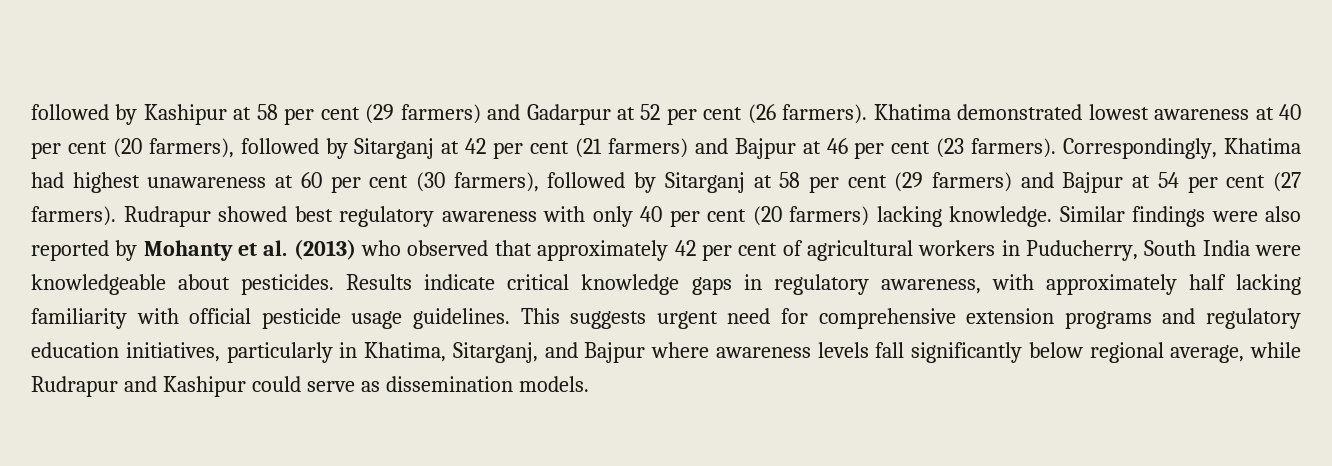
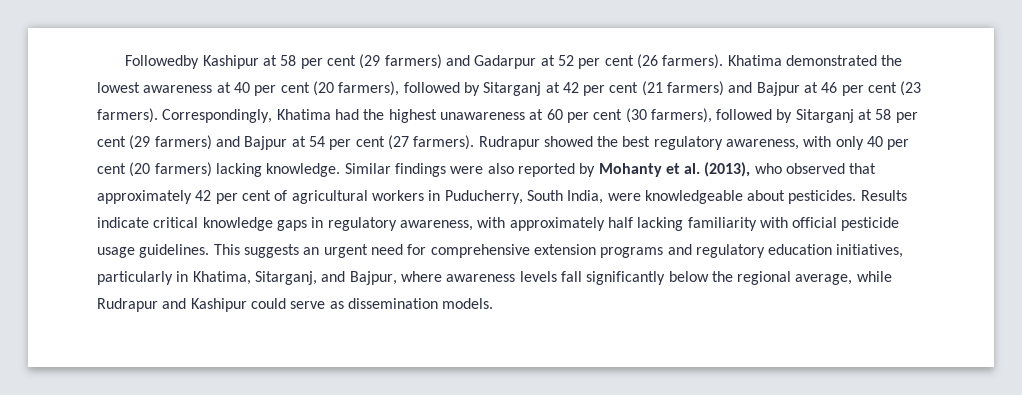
- followed by Kashipur at 58 per cent (29 farmers) and Gadarpur at 52 per cent (26 farmers).
+ Followedby Kashipur at 58 per cent (29 farmers) and Gadarpur at 52 per cent (26 farmers).
- Khatima demonstrated lowest awareness at 40 per cent (20 farmers), followed by Sitarganj at 42 per cent (21 farmers) and Bajpur at 46 per cent (23 farmers).
+ Khatima demonstrated the lowest awareness at 40 per cent (20 farmers), followed by Sitarganj at 42 per cent (21 farmers) and Bajpur at 46 per cent (23 farmers).
- Correspondingly, Khatima had highest unawareness at 60 per cent (30 farmers), followed by Sitarganj at 58 per cent (29 farmers) and Bajpur at 54 per cent (27 farmers).
+ Correspondingly, Khatima had the highest unawareness at 60 per cent (30 farmers), followed by Sitarganj at 58 per cent (29 farmers) and Bajpur at 54 per cent (27 farmers).
- Rudrapur showed best regulatory awareness with only 40 per cent (20 farmers) lacking knowledge.
+ Rudrapur showed the best regulatory awareness, with only 40 per cent (20 farmers) lacking knowledge.
- Similar findings were also reported by Mohanty et al. (2013) who observed that approximately 42 per cent of agricultural workers in Puducherry, South India were knowledgeable about pesticides.
+ Similar findings were also reported by Mohanty et al. (2013), who observed that approximately 42 per cent of agricultural workers in Puducherry, South India, were knowledgeable about pesticides.
- This suggests urgent need for comprehensive extension programs and regulatory education initiatives, particularly in Khatima, Sitarganj, and Bajpur where awareness levels fall significantly below regional average, while Rudrapur and Kashipur could serve as dissemination models.
+ This suggests an urgent need for comprehensive extension programs and regulatory education initiatives, particularly in Khatima, Sitarganj, and Bajpur, where awareness levels fall significantly below the regional average, while Rudrapur and Kashipur could serve as dissemination models.

